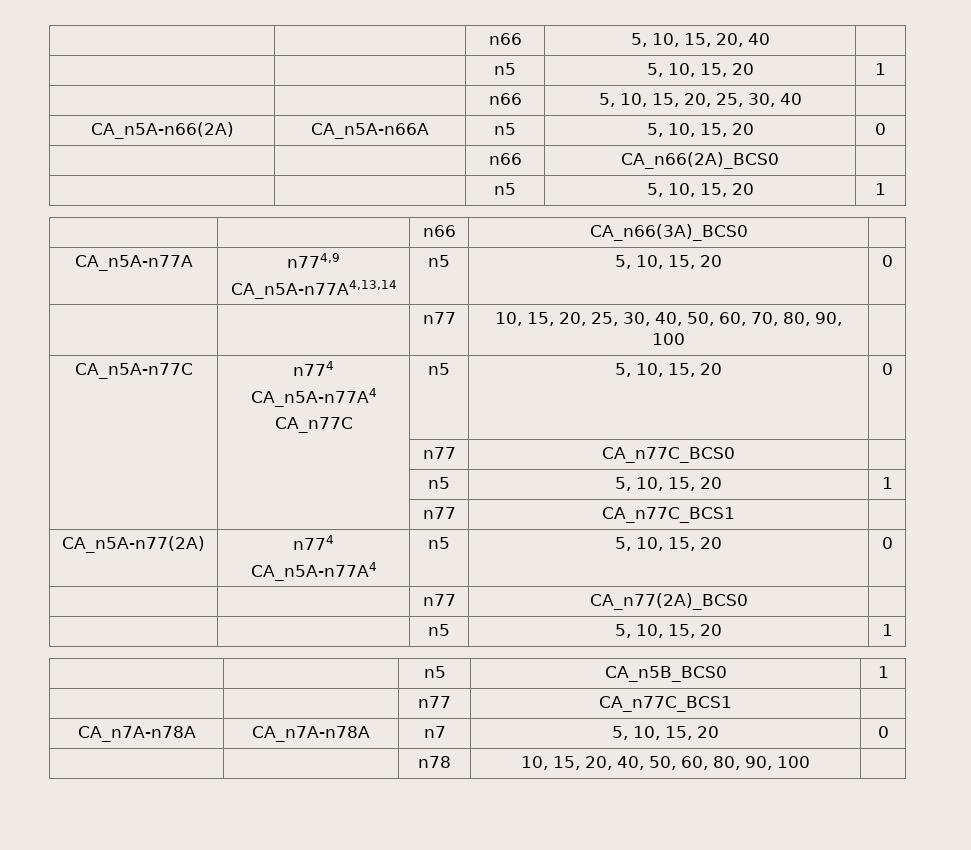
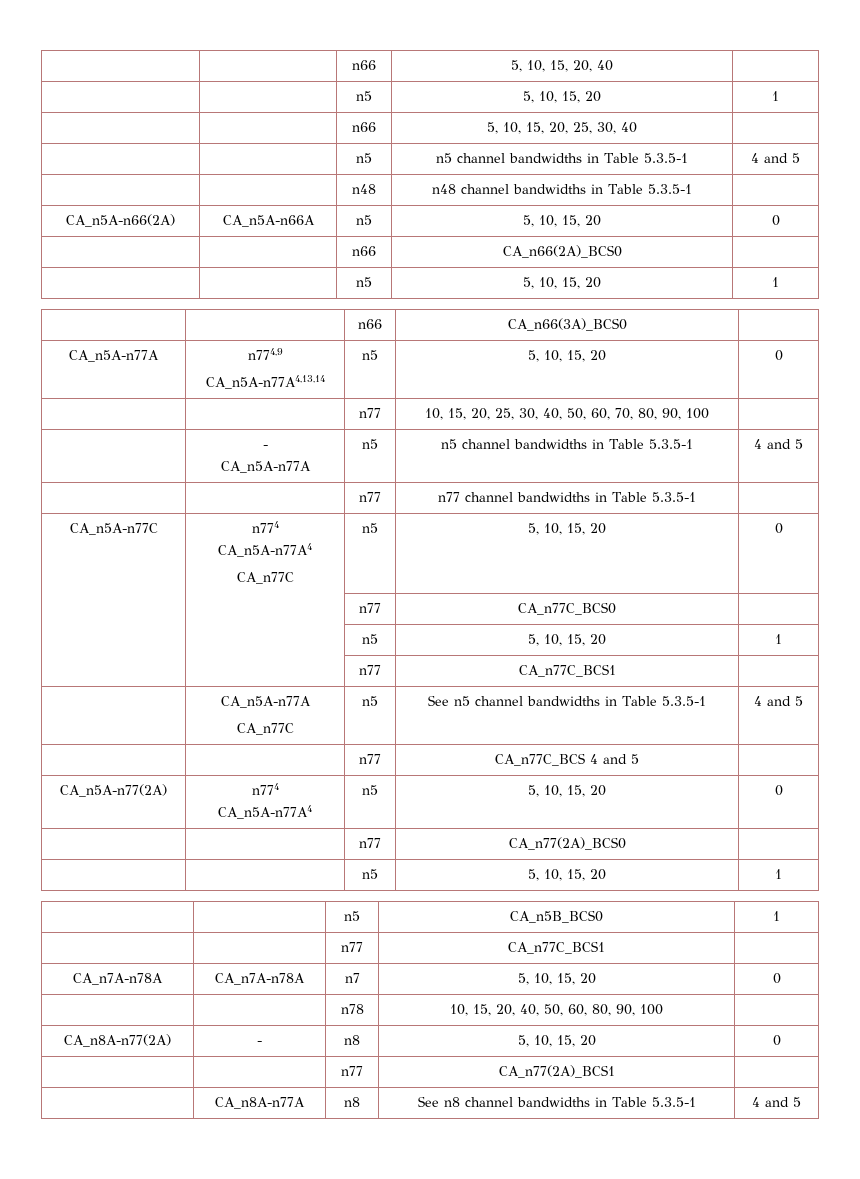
+ | | n5 | n5 channel bandwidths in Table 5.3.5-1 | 4 and 5
+ | | n48 | n48 channel bandwidths in Table 5.3.5-1 |
  | | n77 | 10, 15, 20, 25, 30, 40, 50, 60, 70, 80, 90, 100 |
+ | -
+ CA_n5A-n77A | n5 | n5 channel bandwidths in Table 5.3.5-1 | 4 and 5
+ | | n77 | n77 channel bandwidths in Table 5.3.5-1 |
+ | CA_n5A-n77A
+ CA_n77C | n5 | See n5 channel bandwidths in Table 5.3.5-1 | 4 and 5
+ | | n77 | CA_n77C_BCS 4 and 5 |
+ CA_n8A-n77(2A) | - | n8 | 5, 10, 15, 20 | 0
+ | | n77 | CA_n77(2A)_BCS1 |
+ | CA_n8A-n77A | n8 | See n8 channel bandwidths in Table 5.3.5-1 | 4 and 5

